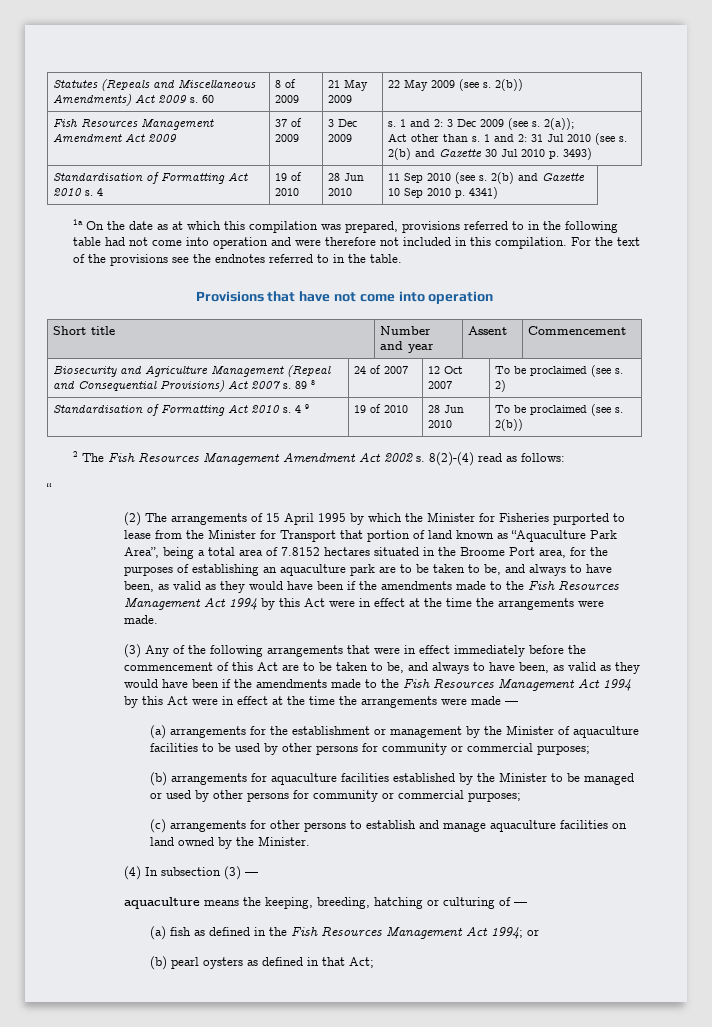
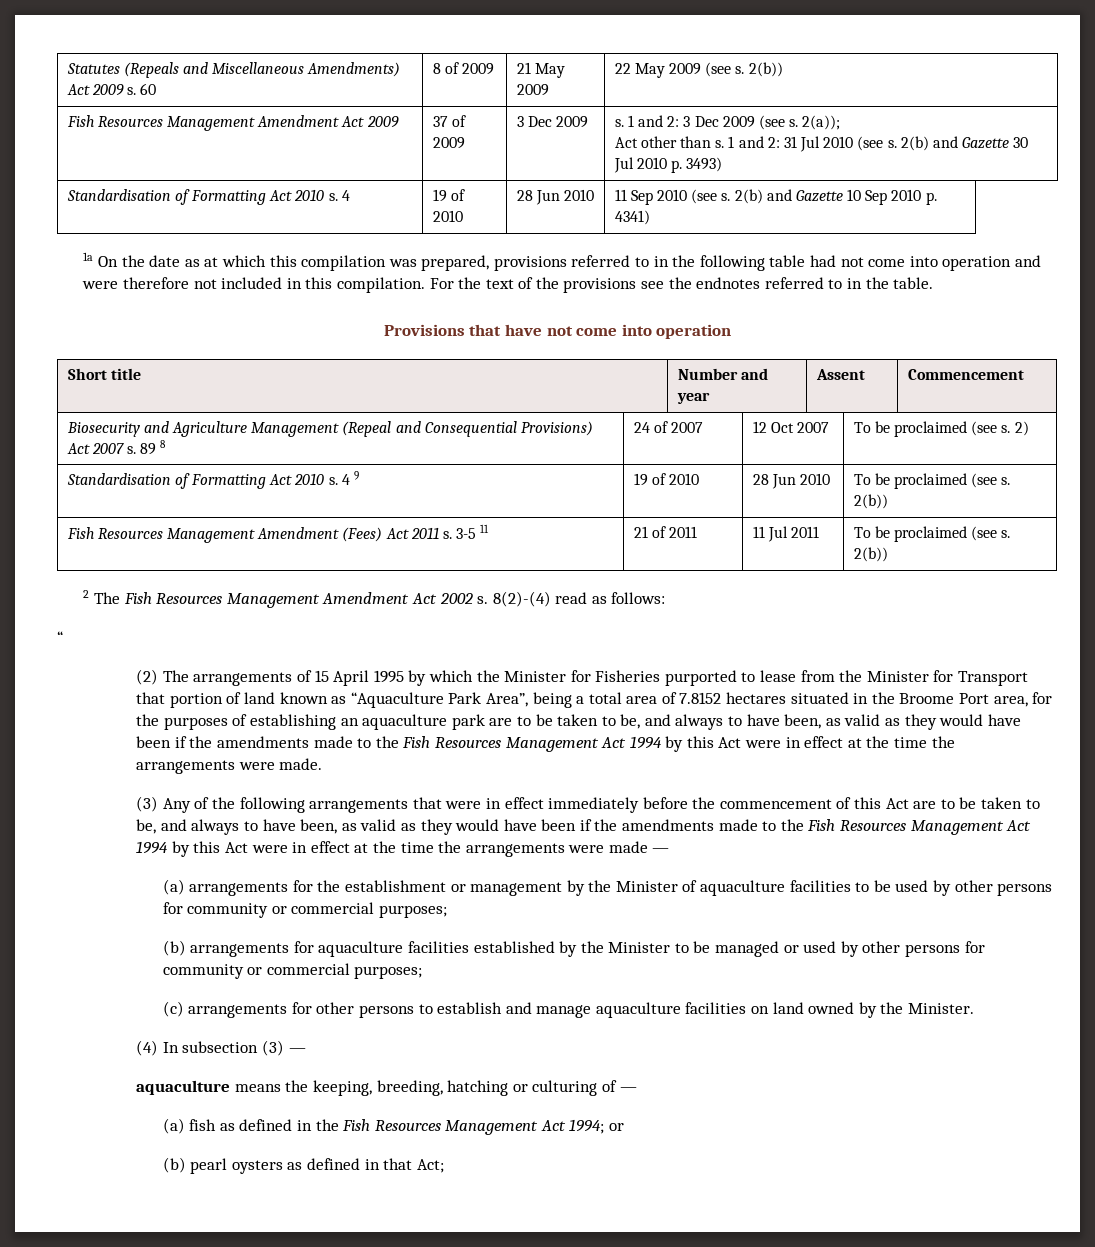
+ Fish Resources Management Amendment (Fees) Act 2011 s. 3-5 11 | 21 of 2011 | 11 Jul 2011 | To be proclaimed (see s. 2(b))

